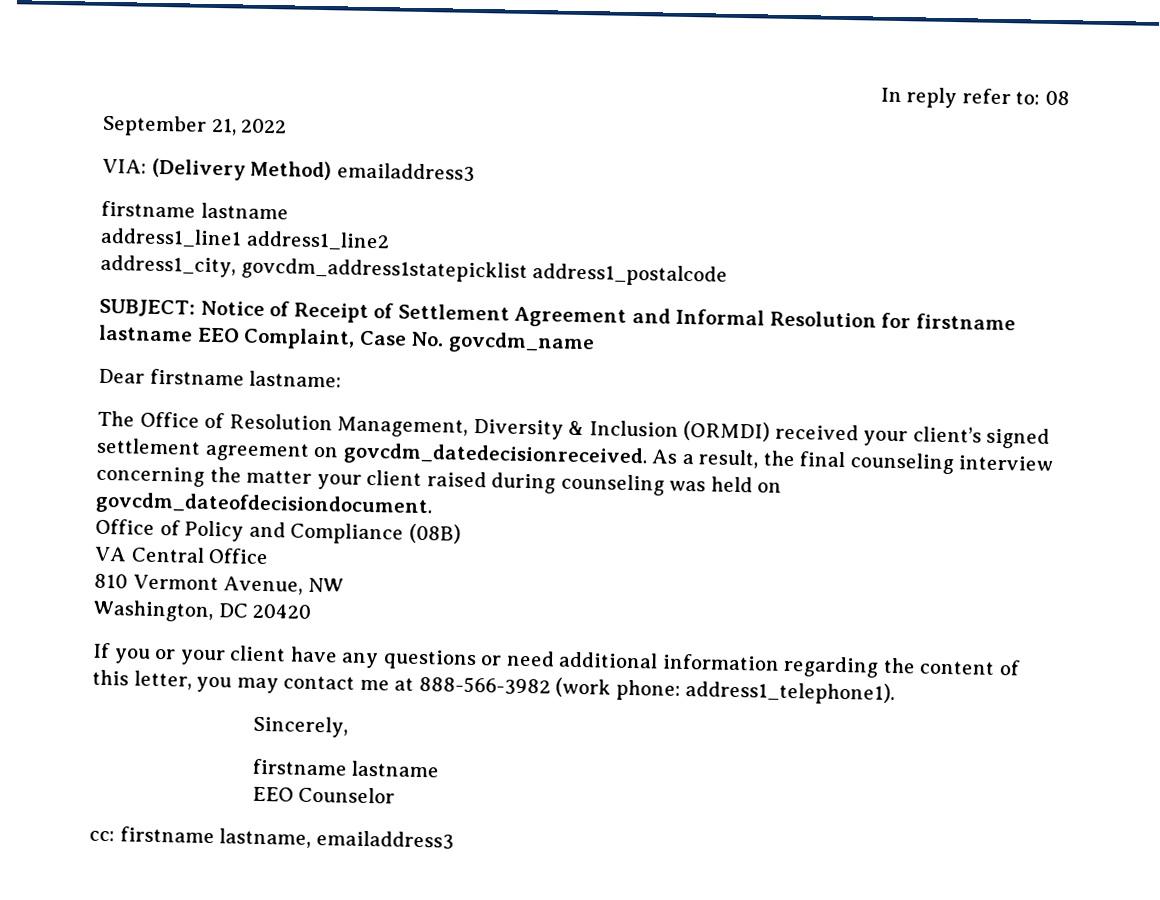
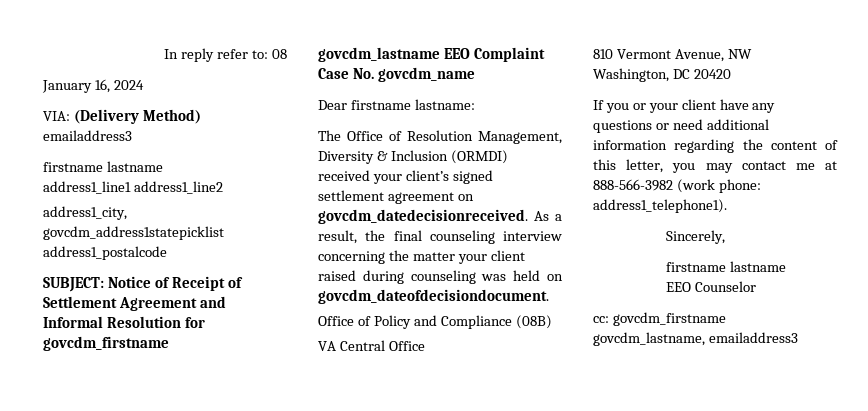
- September 21, 2022
+ January 16, 2024
- SUBJECT: Notice of Receipt of Settlement Agreement and Informal Resolution for firstname lastname EEO Complaint, Case No. govcdm_name
+ SUBJECT: Notice of Receipt of Settlement Agreement and Informal Resolution for govcdm_firstname govcdm_lastname EEO Complaint Case No. govcdm_name
- cc: firstname lastname, emailaddress3
+ cc: govcdm_firstname govcdm_lastname, emailaddress3

